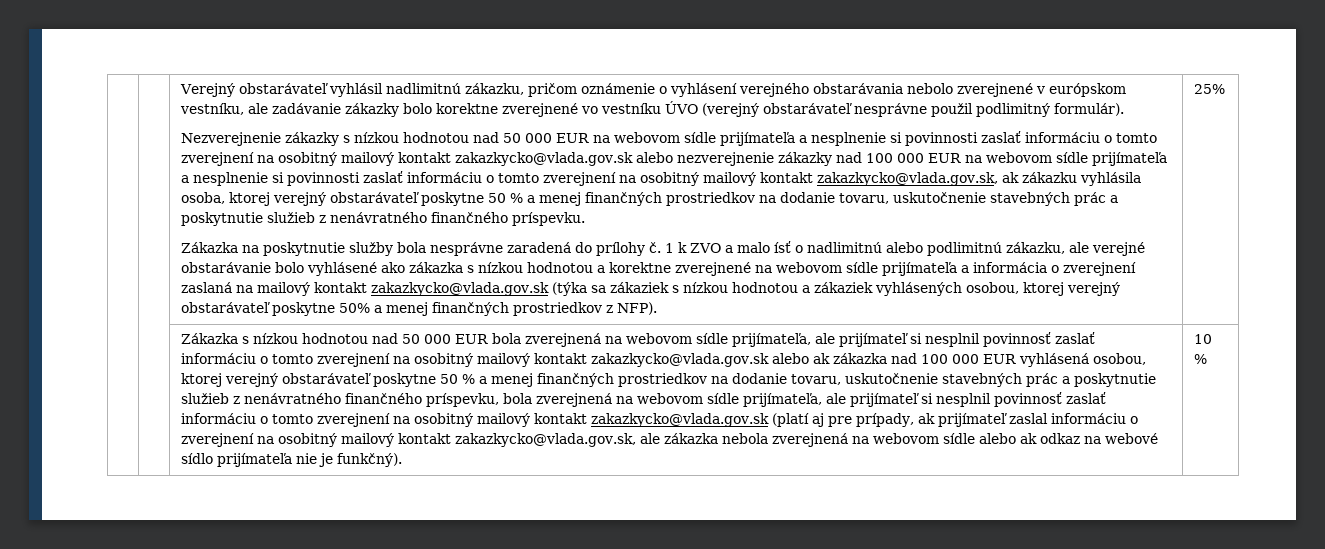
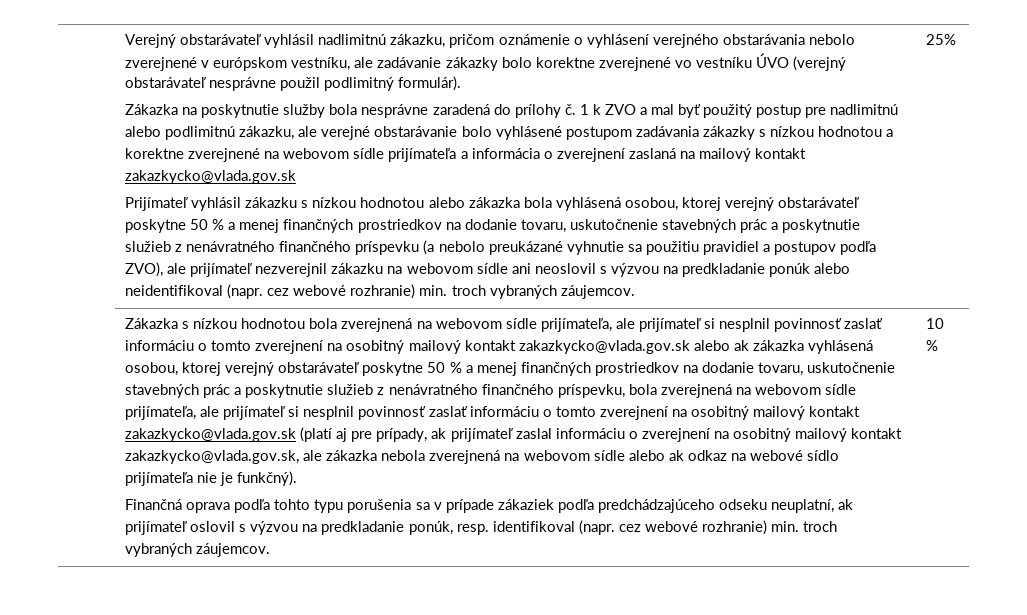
- Nezverejnenie zákazky s nízkou hodnotou nad 50 000 EUR na webovom sídle prijímateľa a nesplnenie si povinnosti zaslať informáciu o tomto zverejnení na osobitný mailový kontakt zakazkycko@vlada.gov.sk alebo nezverejnenie zákazky nad 100 000 EUR na webovom sídle prijímateľa a nesplnenie si povinnosti zaslať informáciu o tomto zverejnení na osobitný mailový kontakt zakazkycko@vlada.gov.sk, ak zákazku vyhlásila osoba, ktorej verejný obstarávateľ poskytne 50 % a menej finančných prostriedkov na dodanie tovaru, uskutočnenie stavebných prác a poskytnutie služieb z nenávratného finančného príspevku.
- Zákazka na poskytnutie služby bola nesprávne zaradená do prílohy č. 1 k ZVO a malo ísť o nadlimitnú alebo podlimitnú zákazku, ale verejné obstarávanie bolo vyhlásené ako zákazka s nízkou hodnotou a korektne zverejnené na webovom sídle prijímateľa a informácia o zverejnení zaslaná na mailový kontakt zakazkycko@vlada.gov.sk (týka sa zákaziek s nízkou hodnotou a zákaziek vyhlásených osobou, ktorej verejný obstarávateľ poskytne 50% a menej finančných prostriedkov z NFP).
+ Zákazka na poskytnutie služby bola nesprávne zaradená do prílohy č. 1 k ZVO a mal byť použitý postup pre nadlimitnú alebo podlimitnú zákazku, ale verejné obstarávanie bolo vyhlásené postupom zadávania zákazky s nízkou hodnotou a korektne zverejnené na webovom sídle prijímateľa a informácia o zverejnení zaslaná na mailový kontakt zakazkycko@vlada.gov.sk
+ Prijímateľ vyhlásil zákazku s nízkou hodnotou alebo zákazka bola vyhlásená osobou, ktorej verejný obstarávateľ poskytne 50 % a menej finančných prostriedkov na dodanie tovaru, uskutočnenie stavebných prác a poskytnutie služieb z nenávratného finančného príspevku (a nebolo preukázané vyhnutie sa použitiu pravidiel a postupov podľa ZVO), ale prijímateľ nezverejnil zákazku na webovom sídle ani neoslovil s výzvou na predkladanie ponúk alebo neidentifikoval (napr. cez webové rozhranie) min. troch vybraných záujemcov.
- Zákazka s nízkou hodnotou nad 50 000 EUR bola zverejnená na webovom sídle prijímateľa, ale prijímateľ si nesplnil povinnosť zaslať informáciu o tomto zverejnení na osobitný mailový kontakt zakazkycko@vlada.gov.sk alebo ak zákazka nad 100 000 EUR vyhlásená osobou, ktorej verejný obstarávateľ poskytne 50 % a menej finančných prostriedkov na dodanie tovaru, uskutočnenie stavebných prác a poskytnutie služieb z nenávratného finančného príspevku, bola zverejnená na webovom sídle prijímateľa, ale prijímateľ si nesplnil povinnosť zaslať informáciu o tomto zverejnení na osobitný mailový kontakt zakazkycko@vlada.gov.sk (platí aj pre prípady, ak prijímateľ zaslal informáciu o zverejnení na osobitný mailový kontakt zakazkycko@vlada.gov.sk, ale zákazka nebola zverejnená na webovom sídle alebo ak odkaz na webové sídlo prijímateľa nie je funkčný).
+ Zákazka s nízkou hodnotou bola zverejnená na webovom sídle prijímateľa, ale prijímateľ si nesplnil povinnosť zaslať informáciu o tomto zverejnení na osobitný mailový kontakt zakazkycko@vlada.gov.sk alebo ak zákazka vyhlásená osobou, ktorej verejný obstarávateľ poskytne 50 % a menej finančných prostriedkov na dodanie tovaru, uskutočnenie stavebných prác a poskytnutie služieb z nenávratného finančného príspevku, bola zverejnená na webovom sídle prijímateľa, ale prijímateľ si nesplnil povinnosť zaslať informáciu o tomto zverejnení na osobitný mailový kontakt zakazkycko@vlada.gov.sk (platí aj pre prípady, ak prijímateľ zaslal informáciu o zverejnení na osobitný mailový kontakt zakazkycko@vlada.gov.sk, ale zákazka nebola zverejnená na webovom sídle alebo ak odkaz na webové sídlo prijímateľa nie je funkčný).
+ Finančná oprava podľa tohto typu porušenia sa v prípade zákaziek podľa predchádzajúceho odseku neuplatní, ak prijímateľ oslovil s výzvou na predkladanie ponúk, resp. identifikoval (napr. cez webové rozhranie) min. troch vybraných záujemcov.

